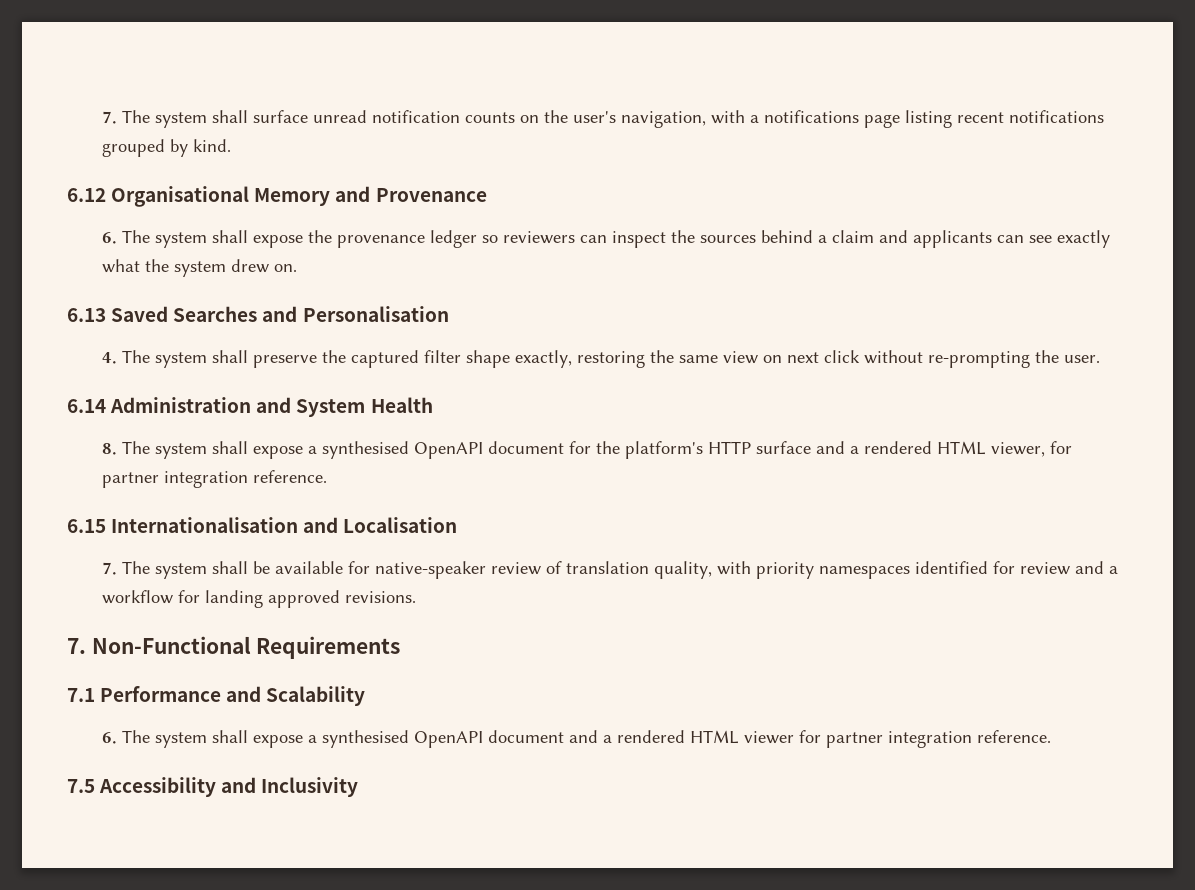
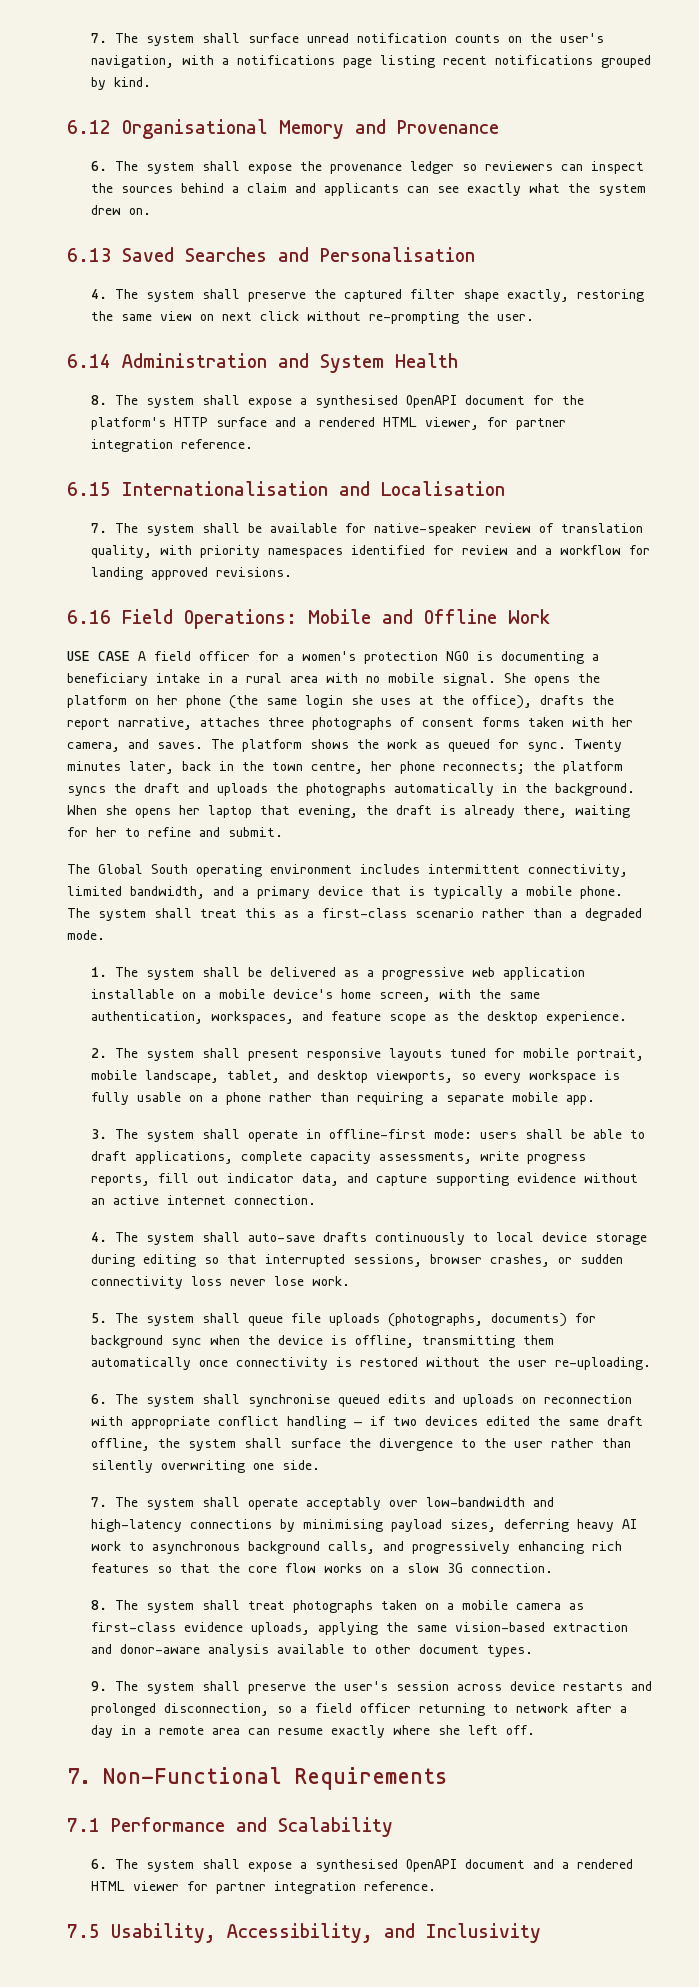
+ 6.16 Field Operations: Mobile and Offline Work
+ USE CASE A field officer for a women's protection NGO is documenting a beneficiary intake in a rural area with no mobile signal. She opens the platform on her phone (the same login she uses at the office), drafts the report narrative, attaches three photographs of consent forms taken with her camera, and saves. The platform shows the work as queued for sync. Twenty minutes later, back in the town centre, her phone reconnects; the platform syncs the draft and uploads the photographs automatically in the background. When she opens her laptop that evening, the draft is already there, waiting for her to refine and submit.
+ The Global South operating environment includes intermittent connectivity, limited bandwidth, and a primary device that is typically a mobile phone. The system shall treat this as a first-class scenario rather than a degraded mode.
+ 1. The system shall be delivered as a progressive web application installable on a mobile device's home screen, with the same authentication, workspaces, and feature scope as the desktop experience.
+ 2. The system shall present responsive layouts tuned for mobile portrait, mobile landscape, tablet, and desktop viewports, so every workspace is fully usable on a phone rather than requiring a separate mobile app.
+ 3. The system shall operate in offline-first mode: users shall be able to draft applications, complete capacity assessments, write progress reports, fill out indicator data, and capture supporting evidence without an active internet connection.
+ 4. The system shall auto-save drafts continuously to local device storage during editing so that interrupted sessions, browser crashes, or sudden connectivity loss never lose work.
+ 5. The system shall queue file uploads (photographs, documents) for background sync when the device is offline, transmitting them automatically once connectivity is restored without the user re-uploading.
+ 6. The system shall synchronise queued edits and uploads on reconnection with appropriate conflict handling — if two devices edited the same draft offline, the system shall surface the divergence to the user rather than silently overwriting one side.
+ 7. The system shall operate acceptably over low-bandwidth and high-latency connections by minimising payload sizes, deferring heavy AI work to asynchronous background calls, and progressively enhancing rich features so that the core flow works on a slow 3G connection.
+ 8. The system shall treat photographs taken on a mobile camera as first-class evidence uploads, applying the same vision-based extraction and donor-aware analysis available to other document types.
+ 9. The system shall preserve the user's session across device restarts and prolonged disconnection, so a field officer returning to network after a day in a remote area can resume exactly where she left off.
- 7.5 Accessibility and Inclusivity
+ 7.5 Usability, Accessibility, and Inclusivity

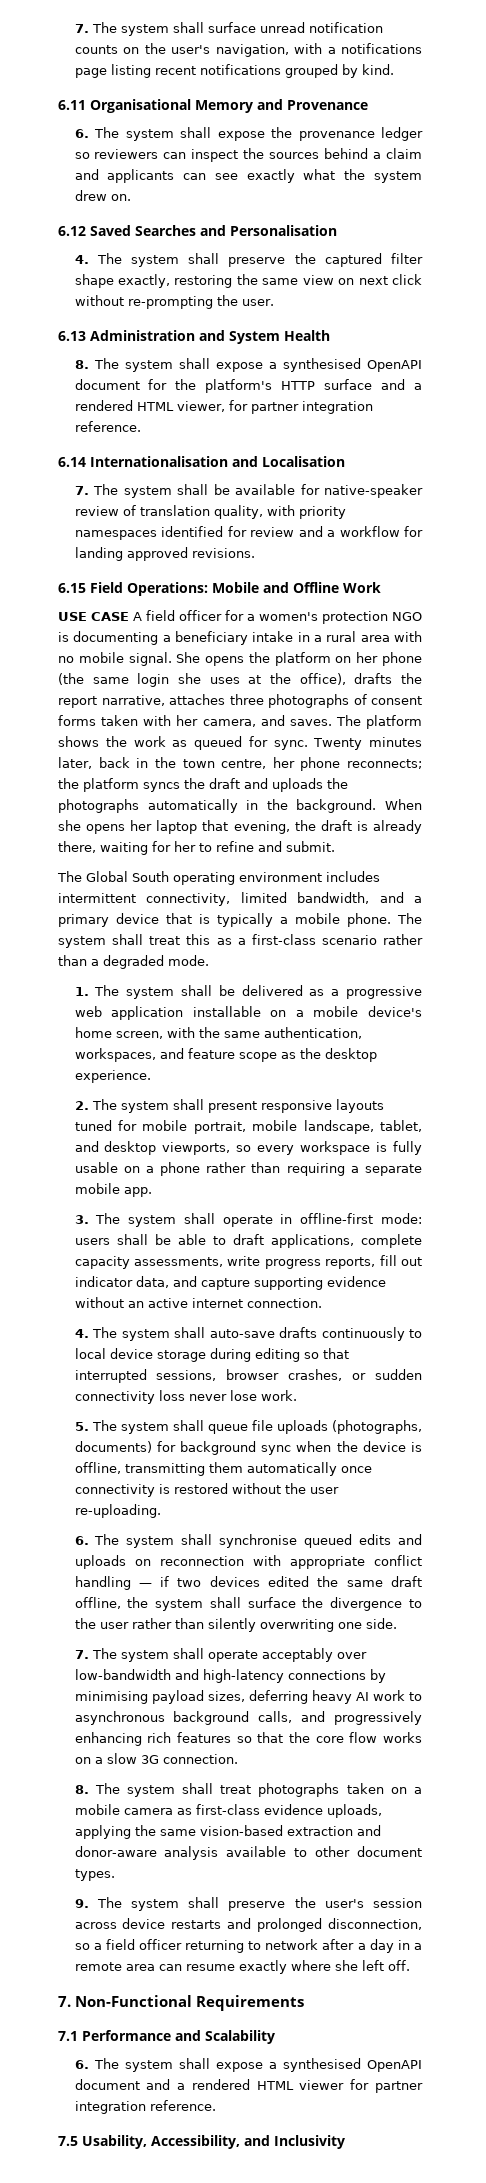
- 6.12 Organisational Memory and Provenance
+ 6.11 Organisational Memory and Provenance
- 6.13 Saved Searches and Personalisation
+ 6.12 Saved Searches and Personalisation
- 6.14 Administration and System Health
+ 6.13 Administration and System Health
- 6.15 Internationalisation and Localisation
+ 6.14 Internationalisation and Localisation
- 6.16 Field Operations: Mobile and Offline Work
+ 6.15 Field Operations: Mobile and Offline Work

